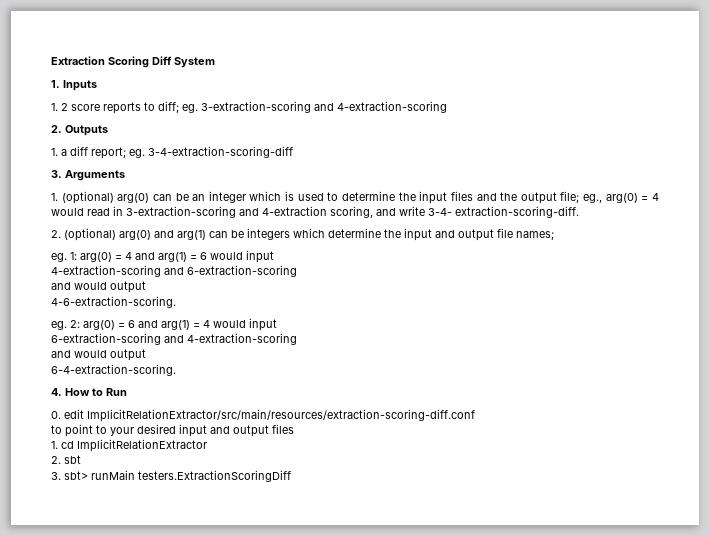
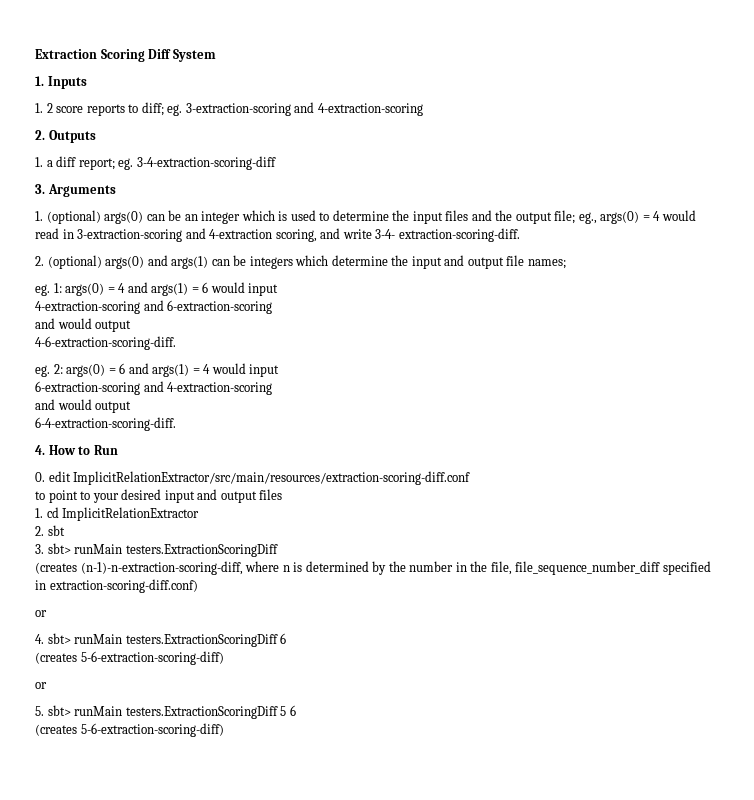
- 1. (optional) arg(0) can be an integer which is used to determine the input files and the output file; eg., arg(0) = 4 would read in 3-extraction-scoring and 4-extraction scoring, and write 3-4- extraction-scoring-diff.
+ 1. (optional) args(0) can be an integer which is used to determine the input files and the output file; eg., args(0) = 4 would read in 3-extraction-scoring and 4-extraction scoring, and write 3-4- extraction-scoring-diff.
- 2. (optional) arg(0) and arg(1) can be integers which determine the input and output file names;
+ 2. (optional) args(0) and args(1) can be integers which determine the input and output file names;
- eg. 1: arg(0) = 4 and arg(1) = 6 would input
+ eg. 1: args(0) = 4 and args(1) = 6 would input
- 4-6-extraction-scoring.
+ 4-6-extraction-scoring-diff.
- eg. 2: arg(0) = 6 and arg(1) = 4 would input
+ eg. 2: args(0) = 6 and args(1) = 4 would input
- 6-4-extraction-scoring.
+ 6-4-extraction-scoring-diff.
+ (creates (n-1)-n-extraction-scoring-diff, where n is determined by the number in the file, file_sequence_number_diff specified in extraction-scoring-diff.conf)
+ or
+ 4. sbt> runMain testers.ExtractionScoringDiff 6
+ (creates 5-6-extraction-scoring-diff)
+ or
+ 5. sbt> runMain testers.ExtractionScoringDiff 5 6
+ (creates 5-6-extraction-scoring-diff)

